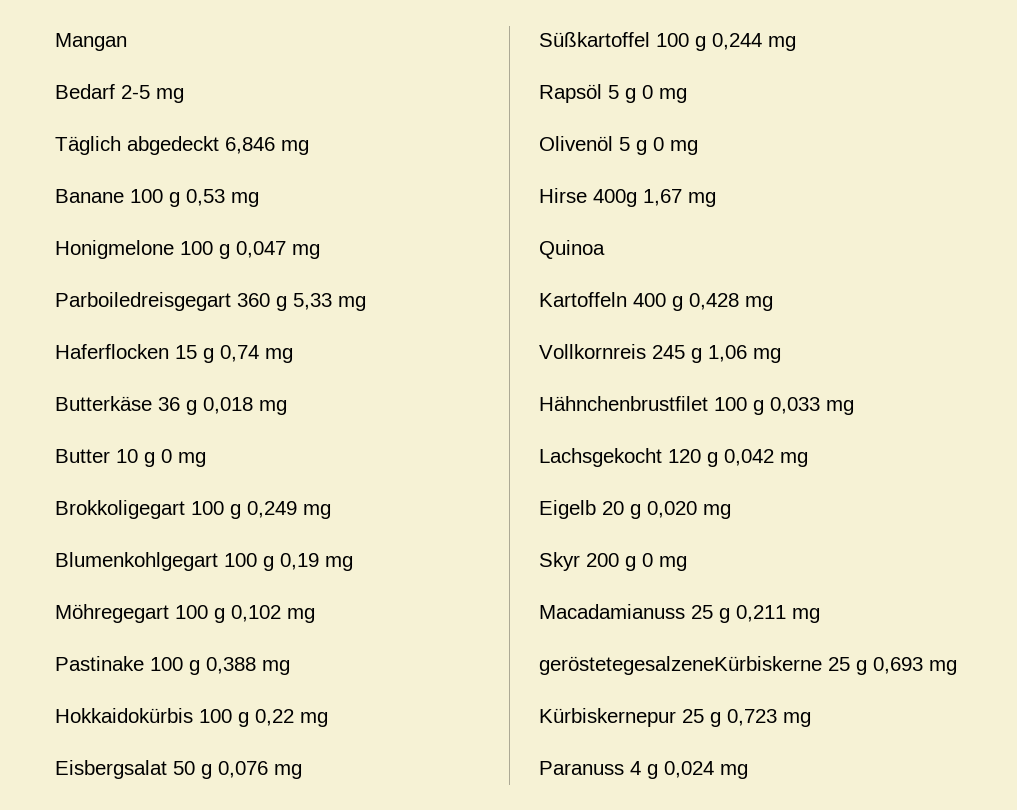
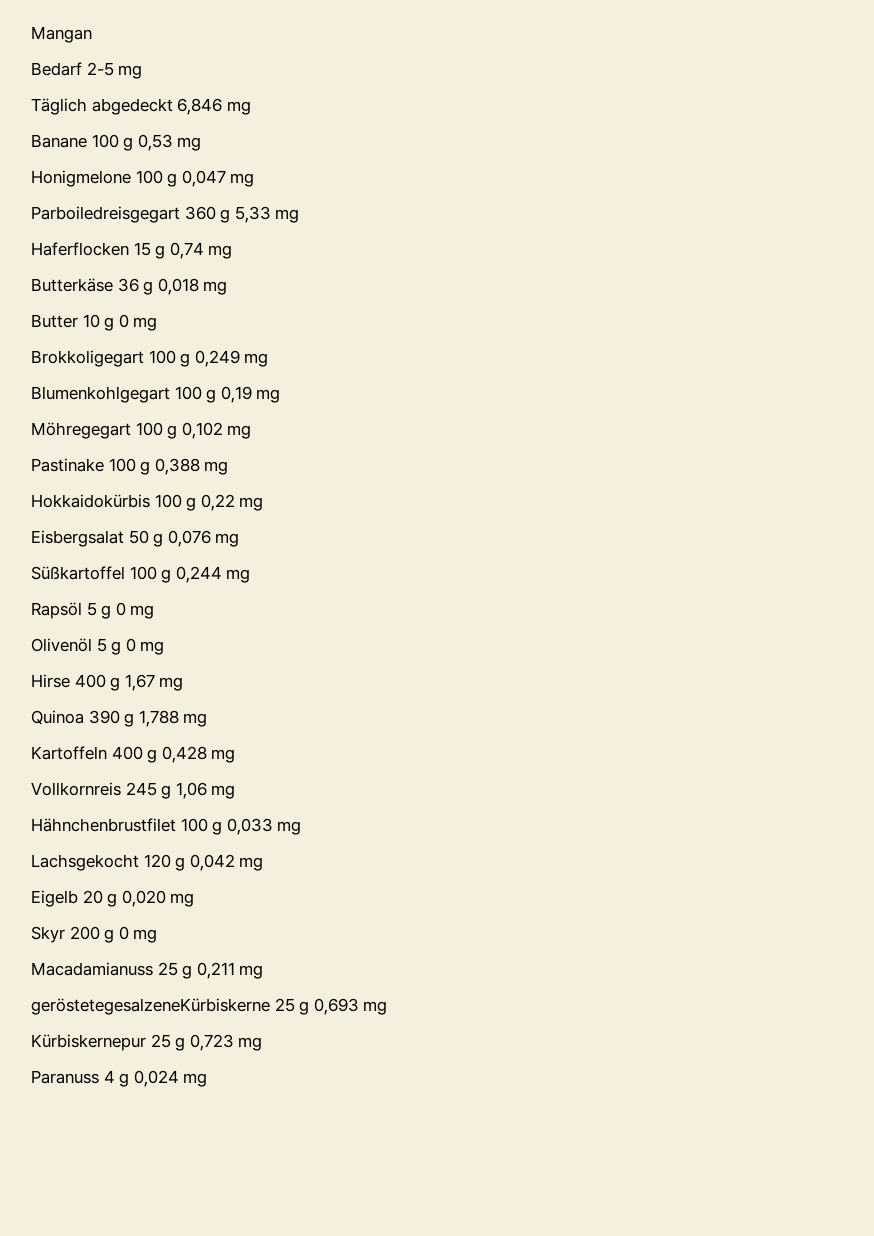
- Hirse 400g 1,67 mg
+ Hirse 400 g 1,67 mg
- Quinoa
+ Quinoa 390 g 1,788 mg

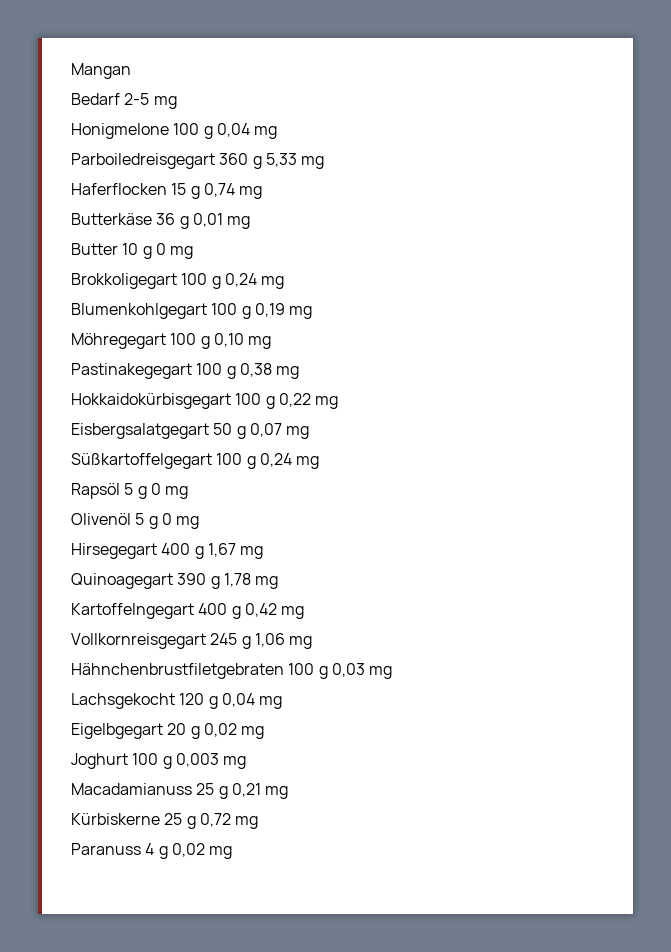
- Täglich abgedeckt 6,846 mg
- Banane 100 g 0,53 mg
- Honigmelone 100 g 0,047 mg
+ Honigmelone 100 g 0,04 mg
- Butterkäse 36 g 0,018 mg
+ Butterkäse 36 g 0,01 mg
- Brokkoligegart 100 g 0,249 mg
+ Brokkoligegart 100 g 0,24 mg
- Möhregegart 100 g 0,102 mg
- Pastinake 100 g 0,388 mg
- Hokkaidokürbis 100 g 0,22 mg
+ Möhregegart 100 g 0,10 mg
+ Pastinakegegart 100 g 0,38 mg
+ Hokkaidokürbisgegart 100 g 0,22 mg
- Eisbergsalat 50 g 0,076 mg
- Süßkartoffel 100 g 0,244 mg
+ Eisbergsalatgegart 50 g 0,07 mg
+ Süßkartoffelgegart 100 g 0,24 mg
- Hirse 400 g 1,67 mg
+ Hirsegegart 400 g 1,67 mg
- Quinoa 390 g 1,788 mg
- Kartoffeln 400 g 0,428 mg
- Vollkornreis 245 g 1,06 mg
+ Quinoagegart 390 g 1,78 mg
+ Kartoffelngegart 400 g 0,42 mg
+ Vollkornreisgegart 245 g 1,06 mg
- Hähnchenbrustfilet 100 g 0,033 mg
+ Hähnchenbrustfiletgebraten 100 g 0,03 mg
- Lachsgekocht 120 g 0,042 mg
- Eigelb 20 g 0,020 mg
- Skyr 200 g 0 mg
+ Lachsgekocht 120 g 0,04 mg
+ Eigelbgegart 20 g 0,02 mg
+ Joghurt 100 g 0,003 mg
- Macadamianuss 25 g 0,211 mg
- geröstetegesalzeneKürbiskerne 25 g 0,693 mg
- Kürbiskernepur 25 g 0,723 mg
+ Macadamianuss 25 g 0,21 mg
+ Kürbiskerne 25 g 0,72 mg
- Paranuss 4 g 0,024 mg
+ Paranuss 4 g 0,02 mg

